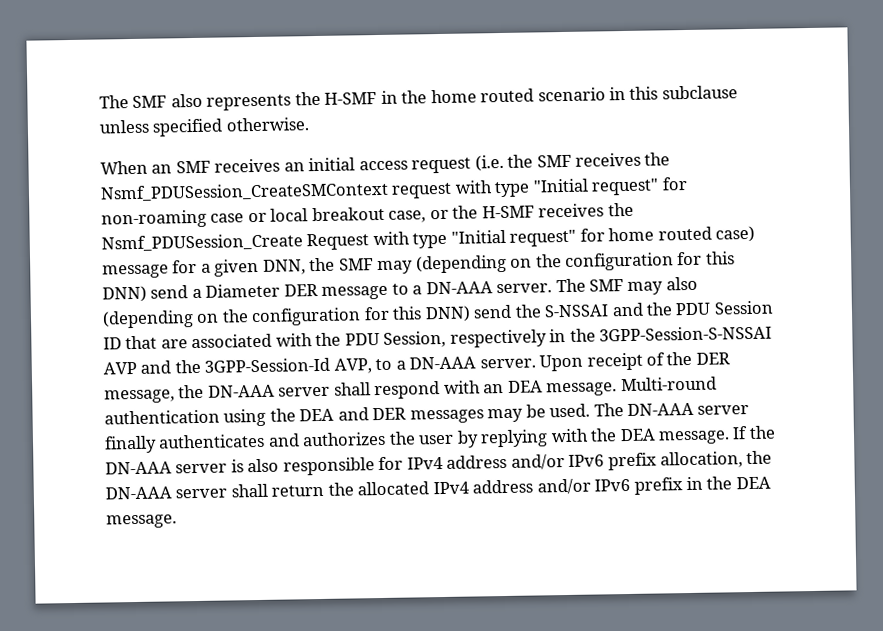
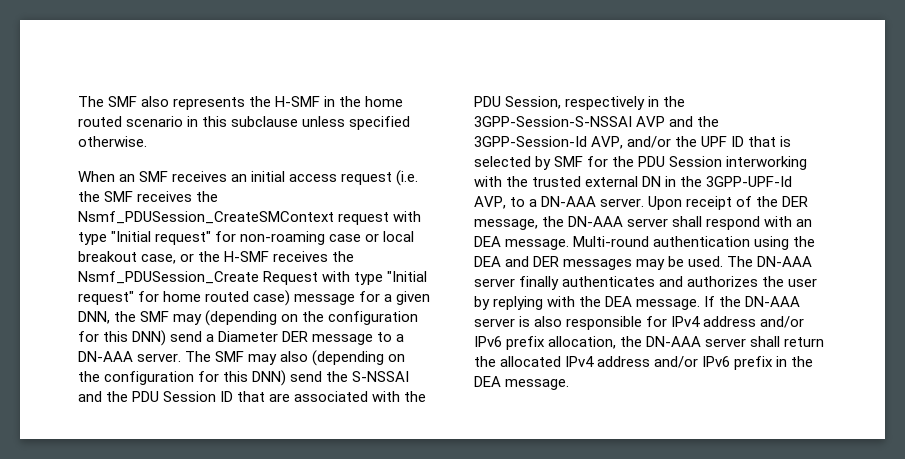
- The SMF may also (depending on the configuration for this DNN) send the S-NSSAI and the PDU Session ID that are associated with the PDU Session, respectively in the 3GPP-Session-S-NSSAI AVP and the 3GPP-Session-Id AVP, to a DN-AAA server.
+ The SMF may also (depending on the configuration for this DNN) send the S-NSSAI and the PDU Session ID that are associated with the PDU Session, respectively in the 3GPP-Session-S-NSSAI AVP and the 3GPP-Session-Id AVP, and/or the UPF ID that is selected by SMF for the PDU Session interworking with the trusted external DN in the 3GPP-UPF-Id AVP, to a DN-AAA server.

